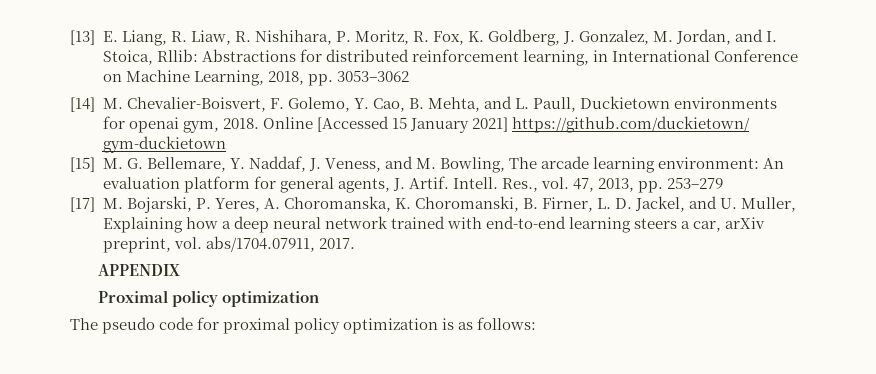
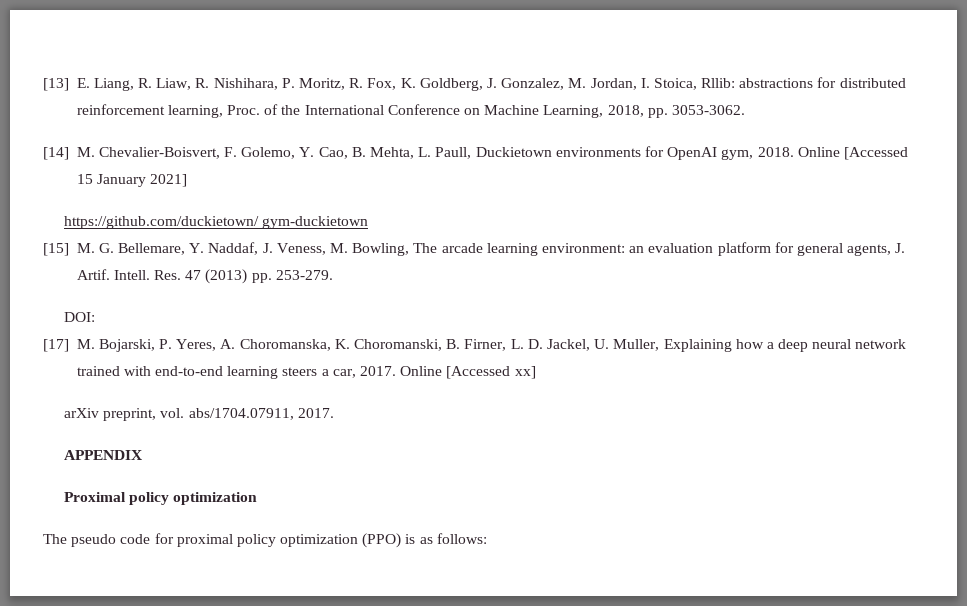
- [13] E. Liang, R. Liaw, R. Nishihara, P. Moritz, R. Fox, K. Goldberg, J. Gonzalez, M. Jordan, and I. Stoica, Rllib: Abstractions for distributed reinforcement learning, in International Conference on Machine Learning, 2018, pp. 3053–3062
+ [13] E. Liang, R. Liaw, R. Nishihara, P. Moritz, R. Fox, K. Goldberg, J. Gonzalez, M. Jordan, I. Stoica, Rllib: abstractions for distributed reinforcement learning, Proc. of the International Conference on Machine Learning, 2018, pp. 3053-3062.
- [14] M. Chevalier-Boisvert, F. Golemo, Y. Cao, B. Mehta, and L. Paull, Duckietown environments for openai gym, 2018.
+ [14] M. Chevalier-Boisvert, F. Golemo, Y. Cao, B. Mehta, L. Paull, Duckietown environments for OpenAI gym, 2018.
- Online [Accessed 15 January 2021] https://github.com/duckietown/ gym-duckietown
+ Online [Accessed 15 January 2021]
+ https://github.com/duckietown/ gym-duckietown
- [15] M. G. Bellemare, Y. Naddaf, J. Veness, and M. Bowling, The arcade learning environment: An evaluation platform for general agents, J. Artif.
+ [15] M. G. Bellemare, Y. Naddaf, J. Veness, M. Bowling, The arcade learning environment: an evaluation platform for general agents, J. Artif.
- Res., vol. 47, 2013, pp. 253–279
+ Res. 47 (2013) pp. 253-279.
+ DOI:
- [17] M. Bojarski, P. Yeres, A. Choromanska, K. Choromanski, B. Firner, L. D. Jackel, and U. Muller, Explaining how a deep neural network trained with end-to-end learning steers a car, arXiv preprint, vol. abs/1704.07911, 2017.
+ [17] M. Bojarski, P. Yeres, A. Choromanska, K. Choromanski, B. Firner, L. D. Jackel, U. Muller, Explaining how a deep neural network trained with end-to-end learning steers a car, 2017. Online [Accessed xx]
+ arXiv preprint, vol. abs/1704.07911, 2017.
- The pseudo code for proximal policy optimization is as follows:
+ The pseudo code for proximal policy optimization (PPO) is as follows:

